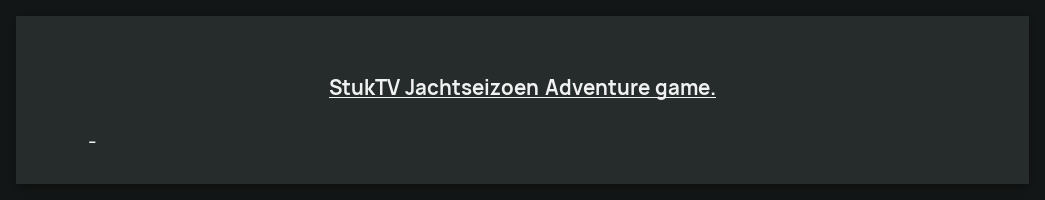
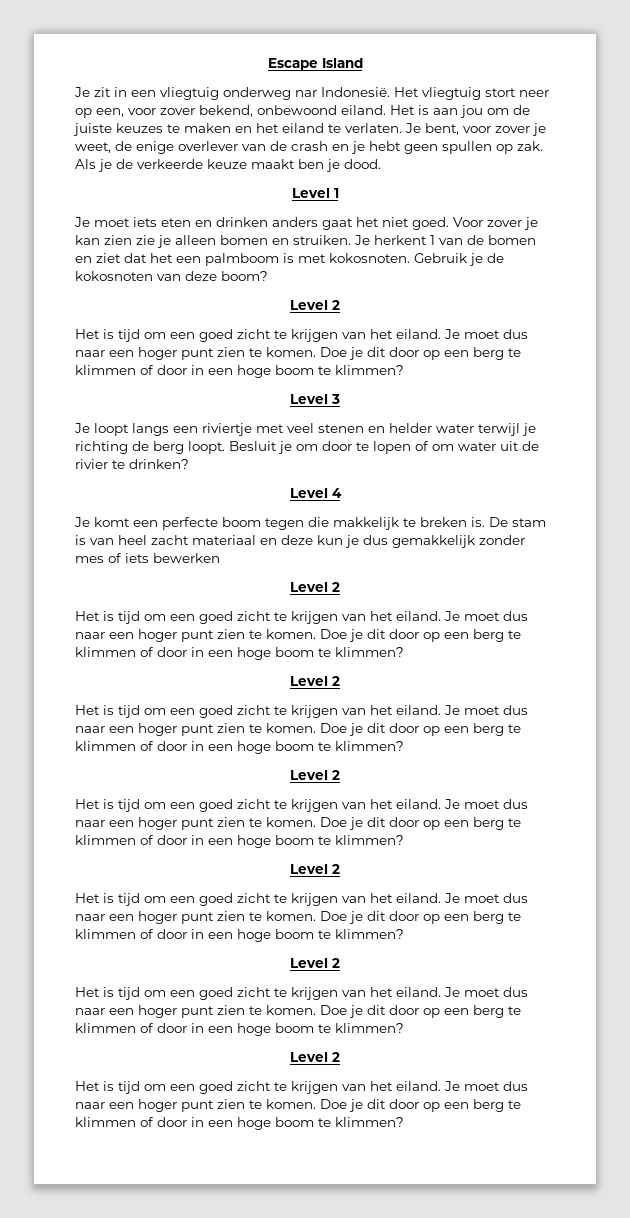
- StukTV Jachtseizoen Adventure game.
- -
+ Escape Island
+ Je zit in een vliegtuig onderweg nar Indonesië. Het vliegtuig stort neer op een, voor zover bekend, onbewoond eiland. Het is aan jou om de juiste keuzes te maken en het eiland te verlaten. Je bent, voor zover je weet, de enige overlever van de crash en je hebt geen spullen op zak. Als je de verkeerde keuze maakt ben je dood.
+ Level 1
+ Je moet iets eten en drinken anders gaat het niet goed. Voor zover je kan zien zie je alleen bomen en struiken. Je herkent 1 van de bomen en ziet dat het een palmboom is met kokosnoten. Gebruik je de kokosnoten van deze boom?
+ Level 2
+ Het is tijd om een goed zicht te krijgen van het eiland. Je moet dus naar een hoger punt zien te komen. Doe je dit door op een berg te klimmen of door in een hoge boom te klimmen?
+ Level 3
+ Je loopt langs een riviertje met veel stenen en helder water terwijl je richting de berg loopt. Besluit je om door te lopen of om water uit de rivier te drinken?
+ Level 4
+ Je komt een perfecte boom tegen die makkelijk te breken is. De stam is van heel zacht materiaal en deze kun je dus gemakkelijk zonder mes of iets bewerken
+ Level 2
+ Het is tijd om een goed zicht te krijgen van het eiland. Je moet dus naar een hoger punt zien te komen. Doe je dit door op een berg te klimmen of door in een hoge boom te klimmen?
+ Level 2
+ Het is tijd om een goed zicht te krijgen van het eiland. Je moet dus naar een hoger punt zien te komen. Doe je dit door op een berg te klimmen of door in een hoge boom te klimmen?
+ Level 2
+ Het is tijd om een goed zicht te krijgen van het eiland. Je moet dus naar een hoger punt zien te komen. Doe je dit door op een berg te klimmen of door in een hoge boom te klimmen?
+ Level 2
+ Het is tijd om een goed zicht te krijgen van het eiland. Je moet dus naar een hoger punt zien te komen. Doe je dit door op een berg te klimmen of door in een hoge boom te klimmen?
+ Level 2
+ Het is tijd om een goed zicht te krijgen van het eiland. Je moet dus naar een hoger punt zien te komen. Doe je dit door op een berg te klimmen of door in een hoge boom te klimmen?
+ Level 2
+ Het is tijd om een goed zicht te krijgen van het eiland. Je moet dus naar een hoger punt zien te komen. Doe je dit door op een berg te klimmen of door in een hoge boom te klimmen?

